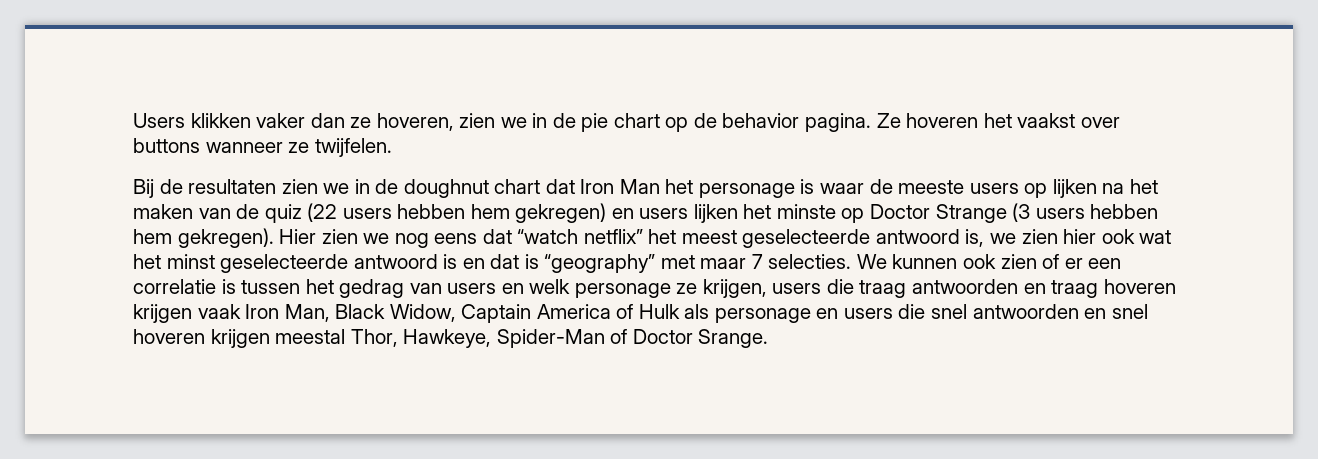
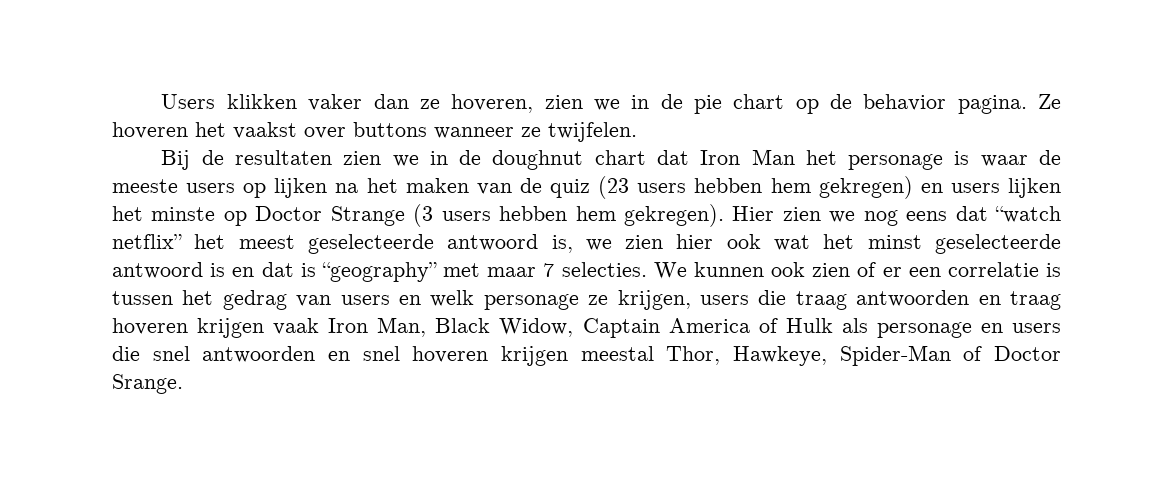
- Bij de resultaten zien we in de doughnut chart dat Iron Man het personage is waar de meeste users op lijken na het maken van de quiz (22 users hebben hem gekregen) en users lijken het minste op Doctor Strange (3 users hebben hem gekregen).
+ Bij de resultaten zien we in de doughnut chart dat Iron Man het personage is waar de meeste users op lijken na het maken van de quiz (23 users hebben hem gekregen) en users lijken het minste op Doctor Strange (3 users hebben hem gekregen).

